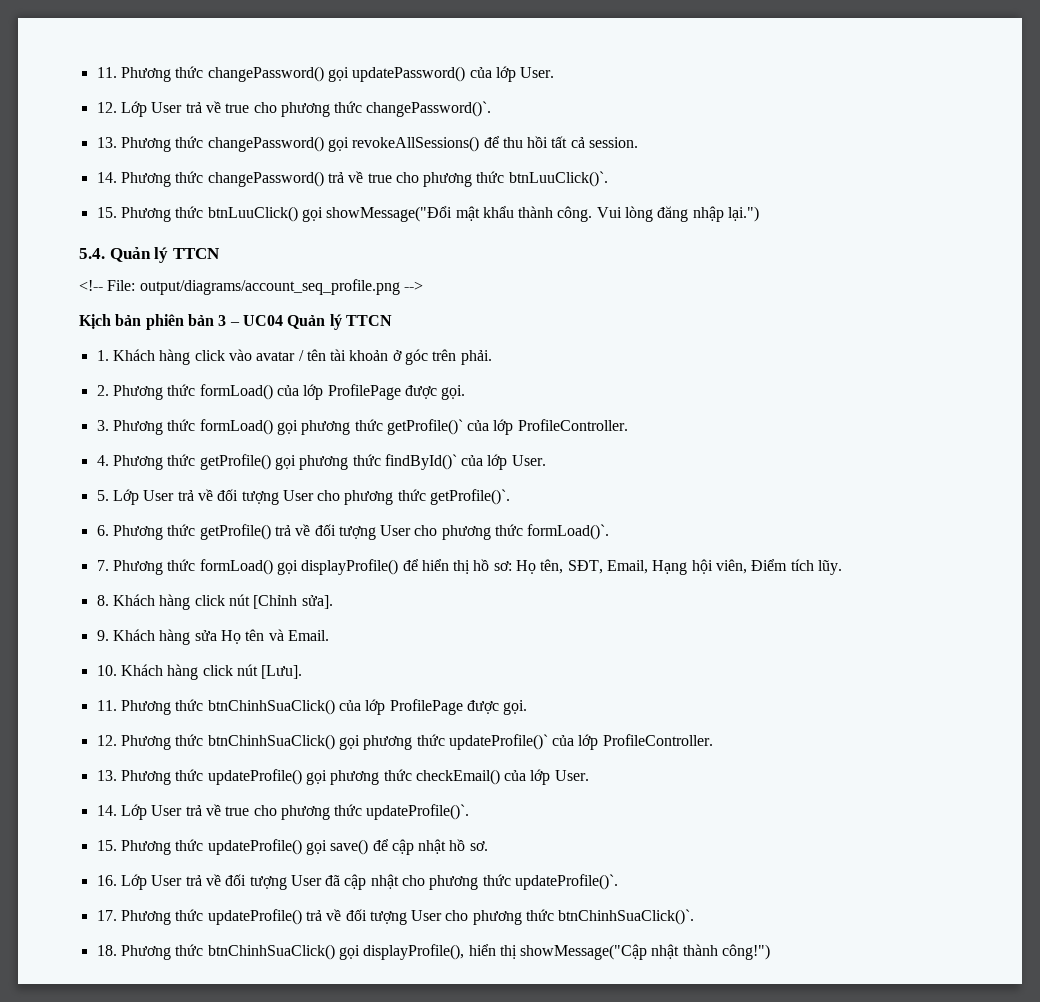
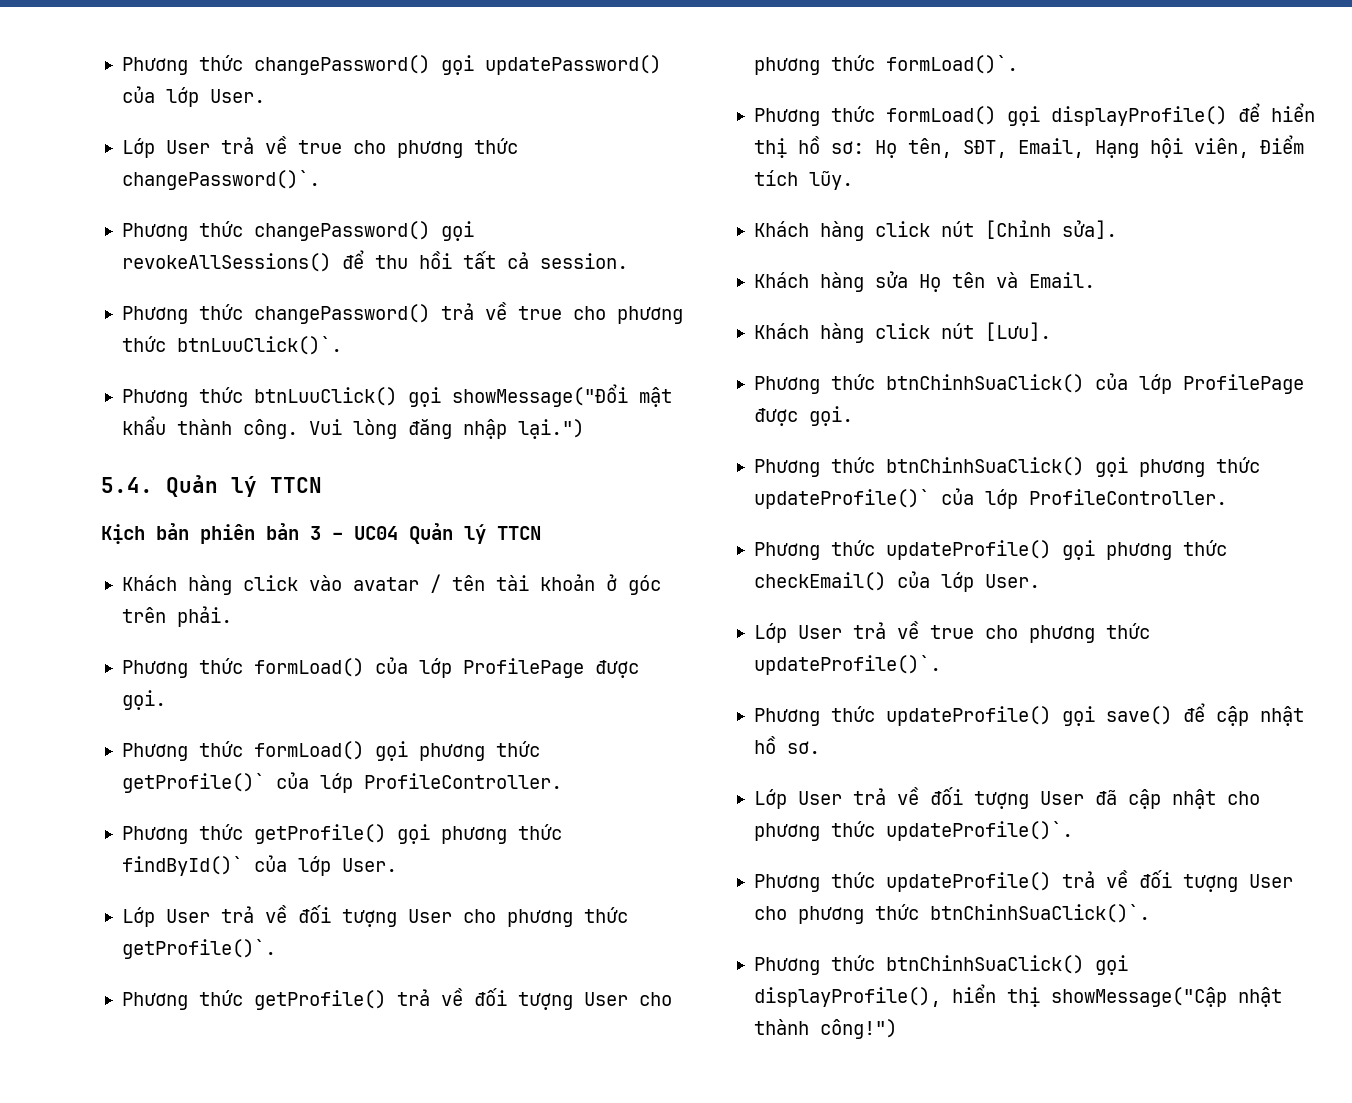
- 11. Phương thức changePassword() gọi updatePassword() của lớp User.
+ Phương thức changePassword() gọi updatePassword() của lớp User.
- 12. Lớp User trả về true cho phương thức changePassword()`.
+ Lớp User trả về true cho phương thức changePassword()`.
- 13. Phương thức changePassword() gọi revokeAllSessions() để thu hồi tất cả session.
+ Phương thức changePassword() gọi revokeAllSessions() để thu hồi tất cả session.
- 14. Phương thức changePassword() trả về true cho phương thức btnLuuClick()`.
+ Phương thức changePassword() trả về true cho phương thức btnLuuClick()`.
- 15. Phương thức btnLuuClick() gọi showMessage("Đổi mật khẩu thành công.
+ Phương thức btnLuuClick() gọi showMessage("Đổi mật khẩu thành công.
- <!-- File: output/diagrams/account_seq_profile.png -->
- 1. Khách hàng click vào avatar / tên tài khoản ở góc trên phải.
+ Khách hàng click vào avatar / tên tài khoản ở góc trên phải.
- 2. Phương thức formLoad() của lớp ProfilePage được gọi.
+ Phương thức formLoad() của lớp ProfilePage được gọi.
- 3. Phương thức formLoad() gọi phương thức getProfile()` của lớp ProfileController.
+ Phương thức formLoad() gọi phương thức getProfile()` của lớp ProfileController.
- 4. Phương thức getProfile() gọi phương thức findById()` của lớp User.
+ Phương thức getProfile() gọi phương thức findById()` của lớp User.
- 5. Lớp User trả về đối tượng User cho phương thức getProfile()`.
+ Lớp User trả về đối tượng User cho phương thức getProfile()`.
- 6. Phương thức getProfile() trả về đối tượng User cho phương thức formLoad()`.
+ Phương thức getProfile() trả về đối tượng User cho phương thức formLoad()`.
- 7. Phương thức formLoad() gọi displayProfile() để hiển thị hồ sơ: Họ tên, SĐT, Email, Hạng hội viên, Điểm tích lũy.
+ Phương thức formLoad() gọi displayProfile() để hiển thị hồ sơ: Họ tên, SĐT, Email, Hạng hội viên, Điểm tích lũy.
- 8. Khách hàng click nút [Chỉnh sửa].
+ Khách hàng click nút [Chỉnh sửa].
- 9. Khách hàng sửa Họ tên và Email.
+ Khách hàng sửa Họ tên và Email.
- 10. Khách hàng click nút [Lưu].
+ Khách hàng click nút [Lưu].
- 11. Phương thức btnChinhSuaClick() của lớp ProfilePage được gọi.
+ Phương thức btnChinhSuaClick() của lớp ProfilePage được gọi.
- 12. Phương thức btnChinhSuaClick() gọi phương thức updateProfile()` của lớp ProfileController.
+ Phương thức btnChinhSuaClick() gọi phương thức updateProfile()` của lớp ProfileController.
- 13. Phương thức updateProfile() gọi phương thức checkEmail() của lớp User.
+ Phương thức updateProfile() gọi phương thức checkEmail() của lớp User.
- 14. Lớp User trả về true cho phương thức updateProfile()`.
+ Lớp User trả về true cho phương thức updateProfile()`.
- 15. Phương thức updateProfile() gọi save() để cập nhật hồ sơ.
+ Phương thức updateProfile() gọi save() để cập nhật hồ sơ.
- 16. Lớp User trả về đối tượng User đã cập nhật cho phương thức updateProfile()`.
+ Lớp User trả về đối tượng User đã cập nhật cho phương thức updateProfile()`.
- 17. Phương thức updateProfile() trả về đối tượng User cho phương thức btnChinhSuaClick()`.
+ Phương thức updateProfile() trả về đối tượng User cho phương thức btnChinhSuaClick()`.
- 18. Phương thức btnChinhSuaClick() gọi displayProfile(), hiển thị showMessage("Cập nhật thành công!")
+ Phương thức btnChinhSuaClick() gọi displayProfile(), hiển thị showMessage("Cập nhật thành công!")

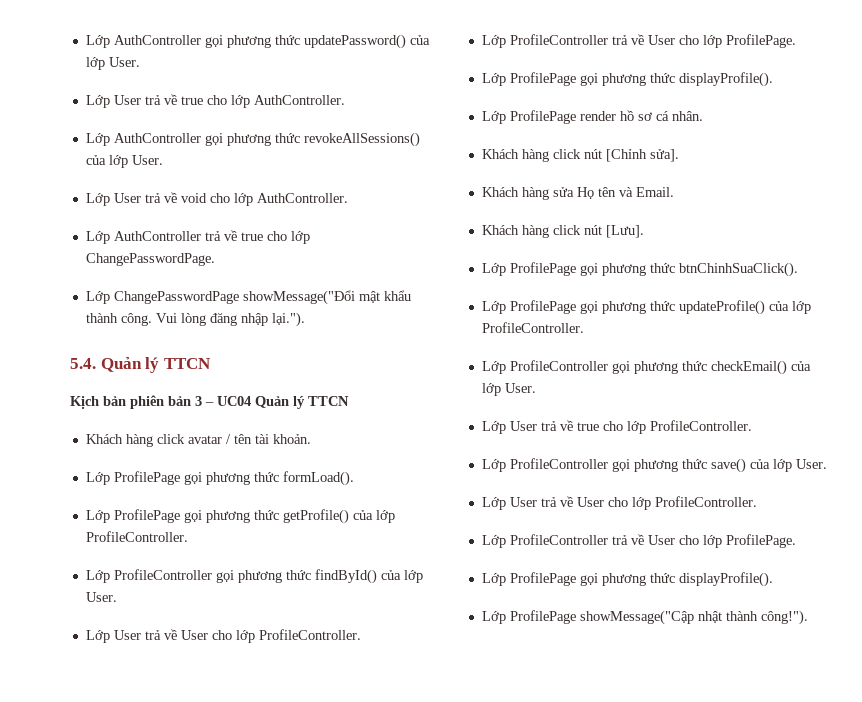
- Phương thức changePassword() gọi updatePassword() của lớp User.
+ Lớp AuthController gọi phương thức updatePassword() của lớp User.
- Lớp User trả về true cho phương thức changePassword()`.
- Phương thức changePassword() gọi revokeAllSessions() để thu hồi tất cả session.
- Phương thức changePassword() trả về true cho phương thức btnLuuClick()`.
- Phương thức btnLuuClick() gọi showMessage("Đổi mật khẩu thành công.
+ Lớp User trả về true cho lớp AuthController.
+ Lớp AuthController gọi phương thức revokeAllSessions() của lớp User.
+ Lớp User trả về void cho lớp AuthController.
+ Lớp AuthController trả về true cho lớp ChangePasswordPage.
+ Lớp ChangePasswordPage showMessage("Đổi mật khẩu thành công.
- Vui lòng đăng nhập lại.")
+ Vui lòng đăng nhập lại.").
- Khách hàng click vào avatar / tên tài khoản ở góc trên phải.
- Phương thức formLoad() của lớp ProfilePage được gọi.
- Phương thức formLoad() gọi phương thức getProfile()` của lớp ProfileController.
- Phương thức getProfile() gọi phương thức findById()` của lớp User.
- Lớp User trả về đối tượng User cho phương thức getProfile()`.
- Phương thức getProfile() trả về đối tượng User cho phương thức formLoad()`.
- Phương thức formLoad() gọi displayProfile() để hiển thị hồ sơ: Họ tên, SĐT, Email, Hạng hội viên, Điểm tích lũy.
+ Khách hàng click avatar / tên tài khoản.
+ Lớp ProfilePage gọi phương thức formLoad().
+ Lớp ProfilePage gọi phương thức getProfile() của lớp ProfileController.
+ Lớp ProfileController gọi phương thức findById() của lớp User.
+ Lớp User trả về User cho lớp ProfileController.
+ Lớp ProfileController trả về User cho lớp ProfilePage.
+ Lớp ProfilePage gọi phương thức displayProfile().
+ Lớp ProfilePage render hồ sơ cá nhân.
- Phương thức btnChinhSuaClick() của lớp ProfilePage được gọi.
- Phương thức btnChinhSuaClick() gọi phương thức updateProfile()` của lớp ProfileController.
- Phương thức updateProfile() gọi phương thức checkEmail() của lớp User.
+ Lớp ProfilePage gọi phương thức btnChinhSuaClick().
+ Lớp ProfilePage gọi phương thức updateProfile() của lớp ProfileController.
+ Lớp ProfileController gọi phương thức checkEmail() của lớp User.
- Lớp User trả về true cho phương thức updateProfile()`.
- Phương thức updateProfile() gọi save() để cập nhật hồ sơ.
- Lớp User trả về đối tượng User đã cập nhật cho phương thức updateProfile()`.
- Phương thức updateProfile() trả về đối tượng User cho phương thức btnChinhSuaClick()`.
- Phương thức btnChinhSuaClick() gọi displayProfile(), hiển thị showMessage("Cập nhật thành công!")
+ Lớp User trả về true cho lớp ProfileController.
+ Lớp ProfileController gọi phương thức save() của lớp User.
+ Lớp User trả về User cho lớp ProfileController.
+ Lớp ProfileController trả về User cho lớp ProfilePage.
+ Lớp ProfilePage gọi phương thức displayProfile().
+ Lớp ProfilePage showMessage("Cập nhật thành công!").

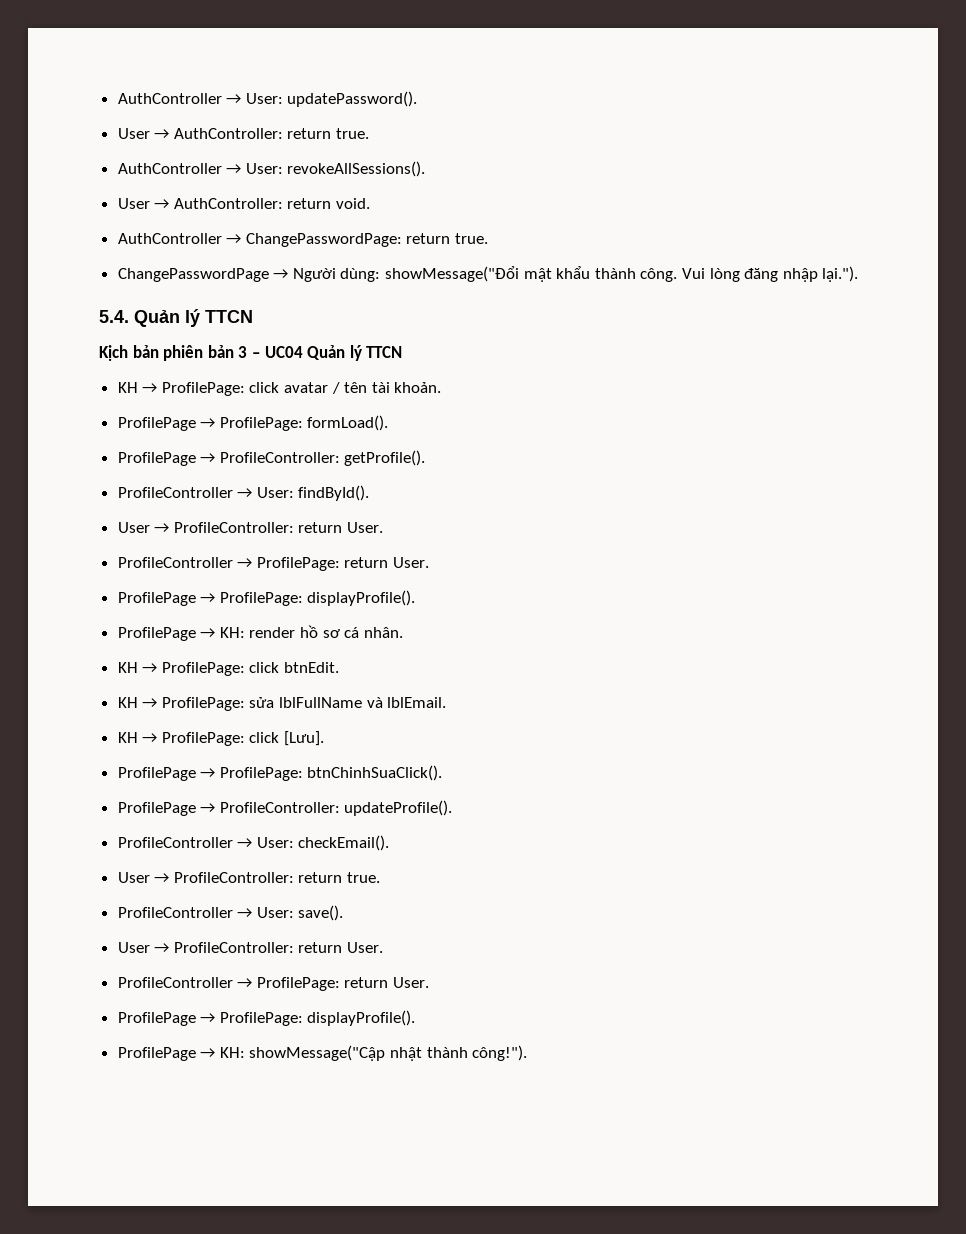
- Lớp AuthController gọi phương thức updatePassword() của lớp User.
- Lớp User trả về true cho lớp AuthController.
- Lớp AuthController gọi phương thức revokeAllSessions() của lớp User.
- Lớp User trả về void cho lớp AuthController.
- Lớp AuthController trả về true cho lớp ChangePasswordPage.
- Lớp ChangePasswordPage showMessage("Đổi mật khẩu thành công.
+ AuthController → User: updatePassword().
+ User → AuthController: return true.
+ AuthController → User: revokeAllSessions().
+ User → AuthController: return void.
+ AuthController → ChangePasswordPage: return true.
+ ChangePasswordPage → Người dùng: showMessage("Đổi mật khẩu thành công.
- Khách hàng click avatar / tên tài khoản.
+ KH → ProfilePage: click avatar / tên tài khoản.
- Lớp ProfilePage gọi phương thức formLoad().
- Lớp ProfilePage gọi phương thức getProfile() của lớp ProfileController.
- Lớp ProfileController gọi phương thức findById() của lớp User.
- Lớp User trả về User cho lớp ProfileController.
- Lớp ProfileController trả về User cho lớp ProfilePage.
- Lớp ProfilePage gọi phương thức displayProfile().
- Lớp ProfilePage render hồ sơ cá nhân.
+ ProfilePage → ProfilePage: formLoad().
+ ProfilePage → ProfileController: getProfile().
+ ProfileController → User: findById().
+ User → ProfileController: return User.
+ ProfileController → ProfilePage: return User.
+ ProfilePage → ProfilePage: displayProfile().
+ ProfilePage → KH: render hồ sơ cá nhân.
- Khách hàng click nút [Chỉnh sửa].
- Khách hàng sửa Họ tên và Email.
- Khách hàng click nút [Lưu].
- Lớp ProfilePage gọi phương thức btnChinhSuaClick().
- Lớp ProfilePage gọi phương thức updateProfile() của lớp ProfileController.
- Lớp ProfileController gọi phương thức checkEmail() của lớp User.
- Lớp User trả về true cho lớp ProfileController.
- Lớp ProfileController gọi phương thức save() của lớp User.
- Lớp User trả về User cho lớp ProfileController.
- Lớp ProfileController trả về User cho lớp ProfilePage.
- Lớp ProfilePage gọi phương thức displayProfile().
- Lớp ProfilePage showMessage("Cập nhật thành công!").
+ KH → ProfilePage: click btnEdit.
+ KH → ProfilePage: sửa lblFullName và lblEmail.
+ KH → ProfilePage: click [Lưu].
+ ProfilePage → ProfilePage: btnChinhSuaClick().
+ ProfilePage → ProfileController: updateProfile().
+ ProfileController → User: checkEmail().
+ User → ProfileController: return true.
+ ProfileController → User: save().
+ User → ProfileController: return User.
+ ProfileController → ProfilePage: return User.
+ ProfilePage → ProfilePage: displayProfile().
+ ProfilePage → KH: showMessage("Cập nhật thành công!").

